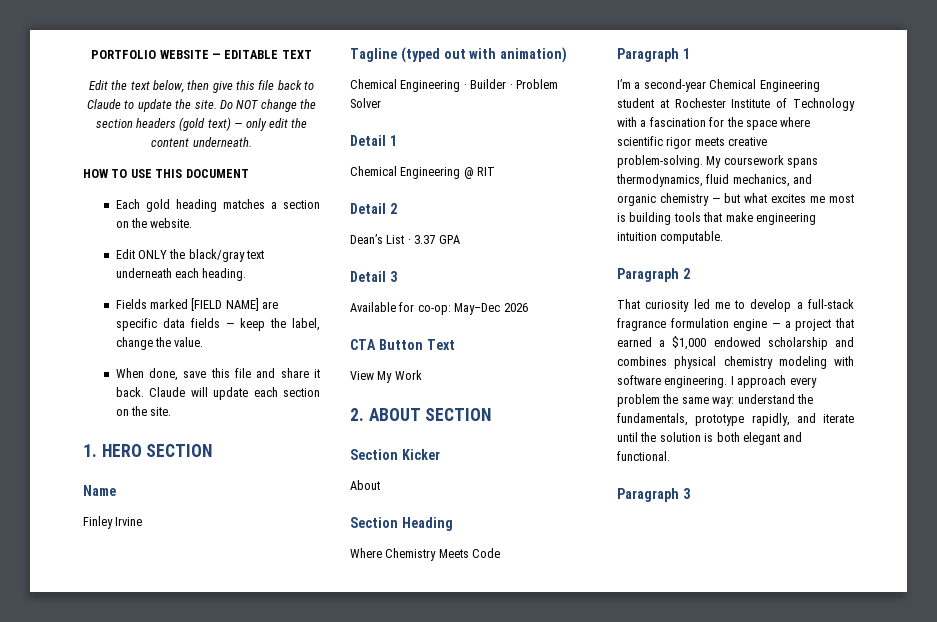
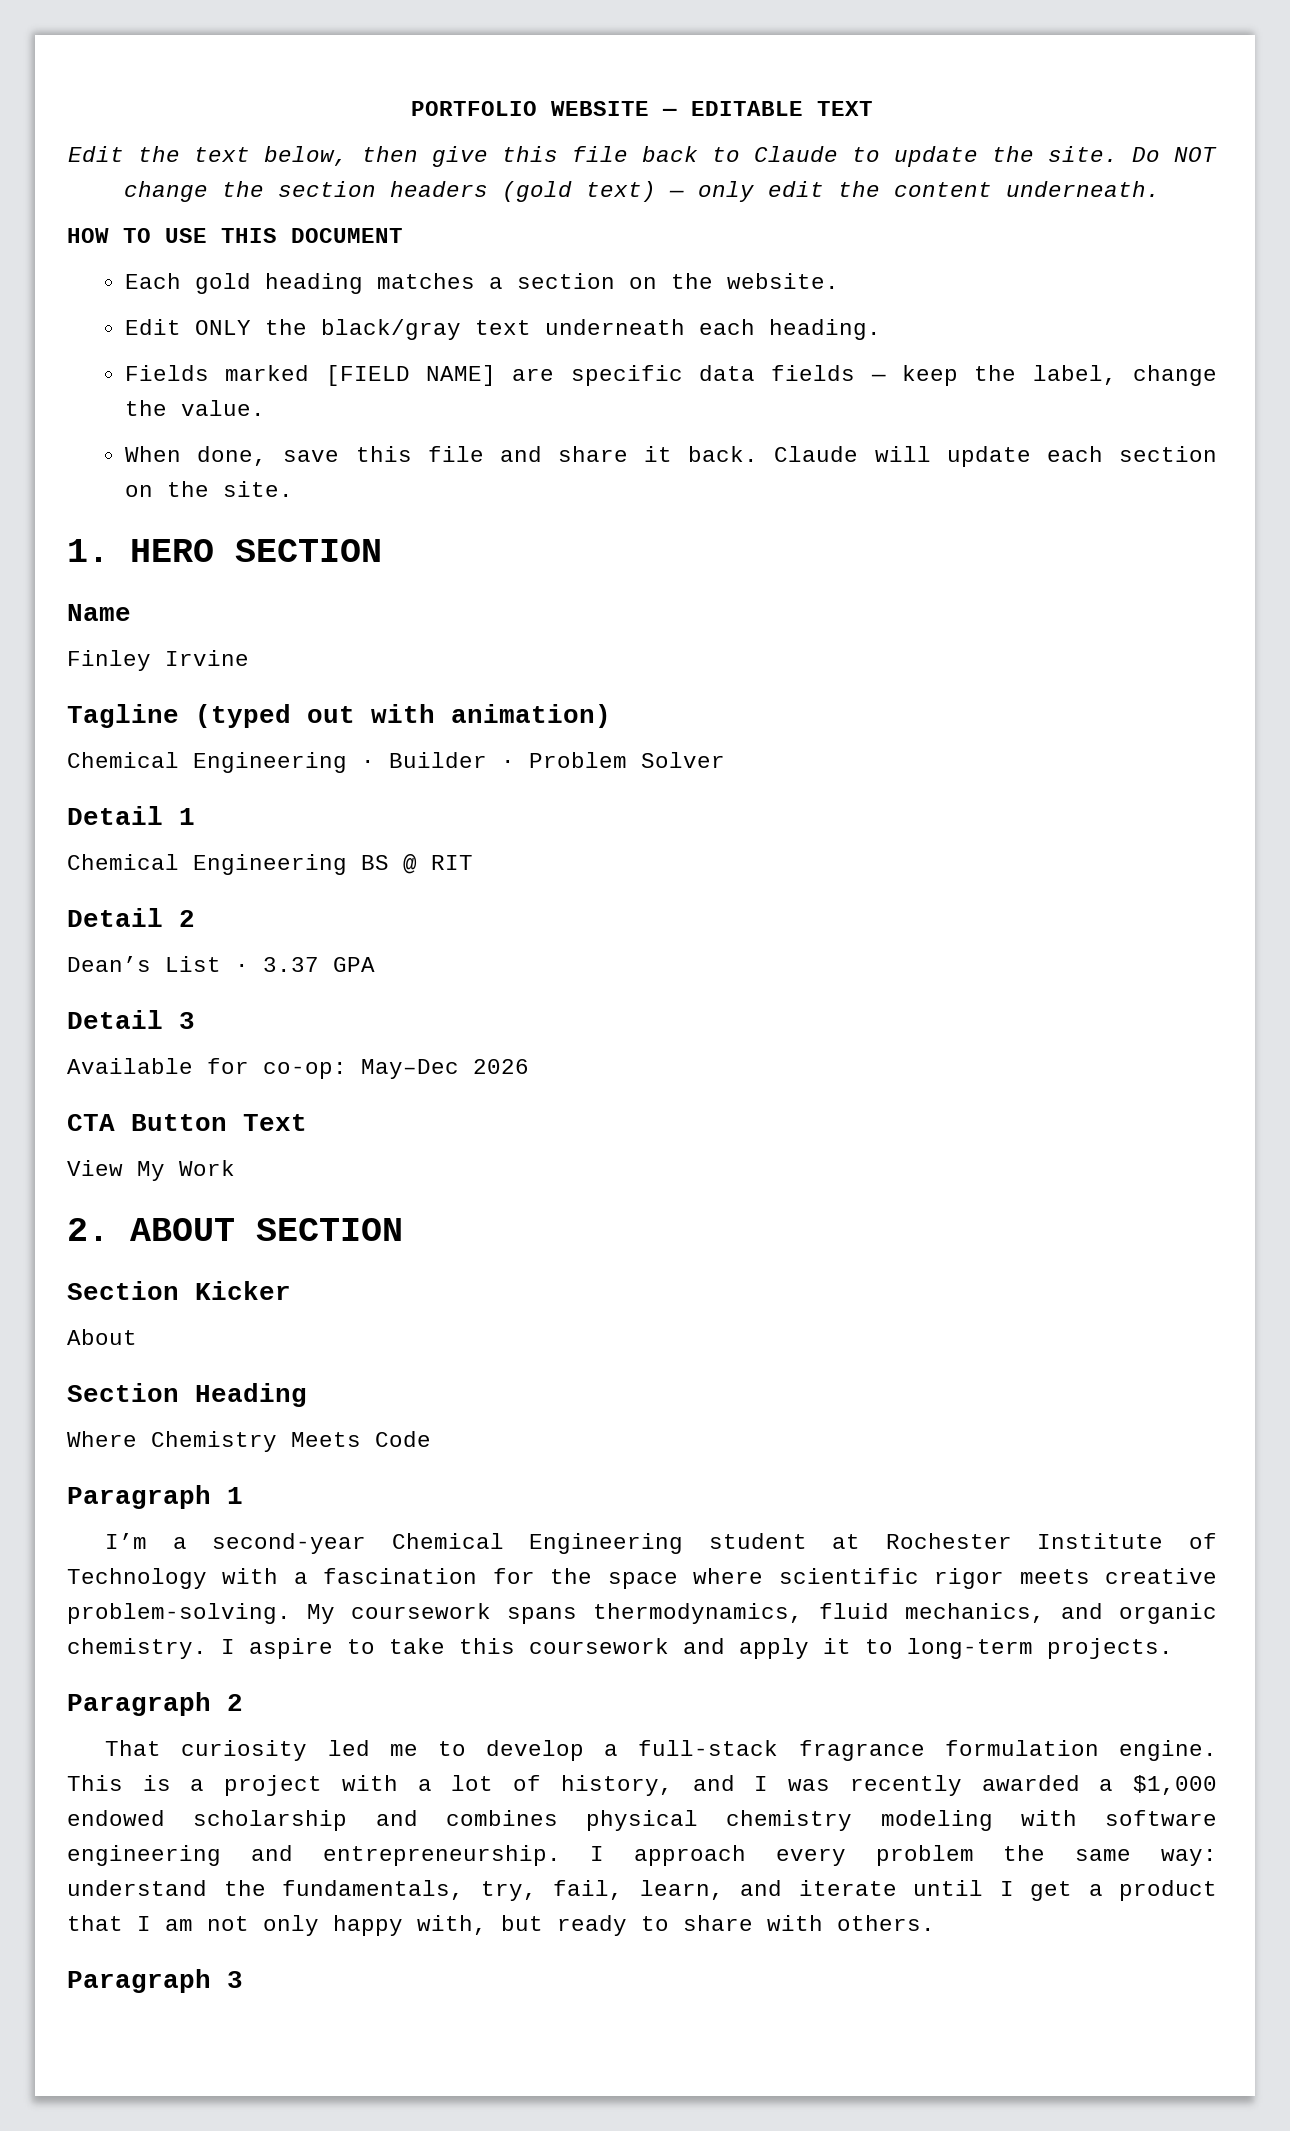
- Chemical Engineering @ RIT
+ Chemical Engineering BS @ RIT
- My coursework spans thermodynamics, fluid mechanics, and organic chemistry — but what excites me most is building tools that make engineering intuition computable.
+ My coursework spans thermodynamics, fluid mechanics, and organic chemistry. I aspire to take this coursework and apply it to long-term projects.
- That curiosity led me to develop a full-stack fragrance formulation engine — a project that earned a $1,000 endowed scholarship and combines physical chemistry modeling with software engineering.
+ That curiosity led me to develop a full-stack fragrance formulation engine. This is a project with a lot of history, and I was recently awarded a $1,000 endowed scholarship and combines physical chemistry modeling with software engineering and entrepreneurship.
- I approach every problem the same way: understand the fundamentals, prototype rapidly, and iterate until the solution is both elegant and functional.
+ I approach every problem the same way: understand the fundamentals, try, fail, learn, and iterate until I get a product that I am not only happy with, but ready to share with others.

